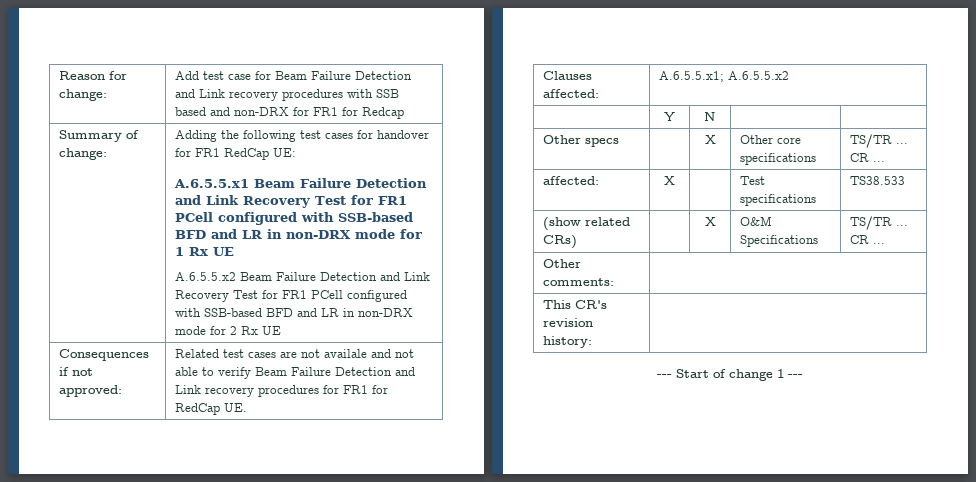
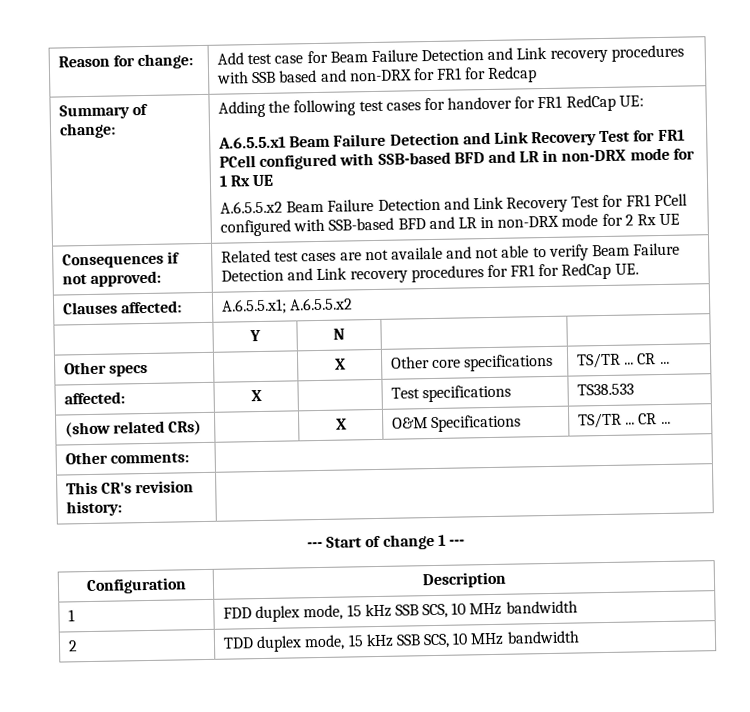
+ Configuration | Description
+ 1 | FDD duplex mode, 15 kHz SSB SCS, 10 MHz bandwidth
+ 2 | TDD duplex mode, 15 kHz SSB SCS, 10 MHz bandwidth

